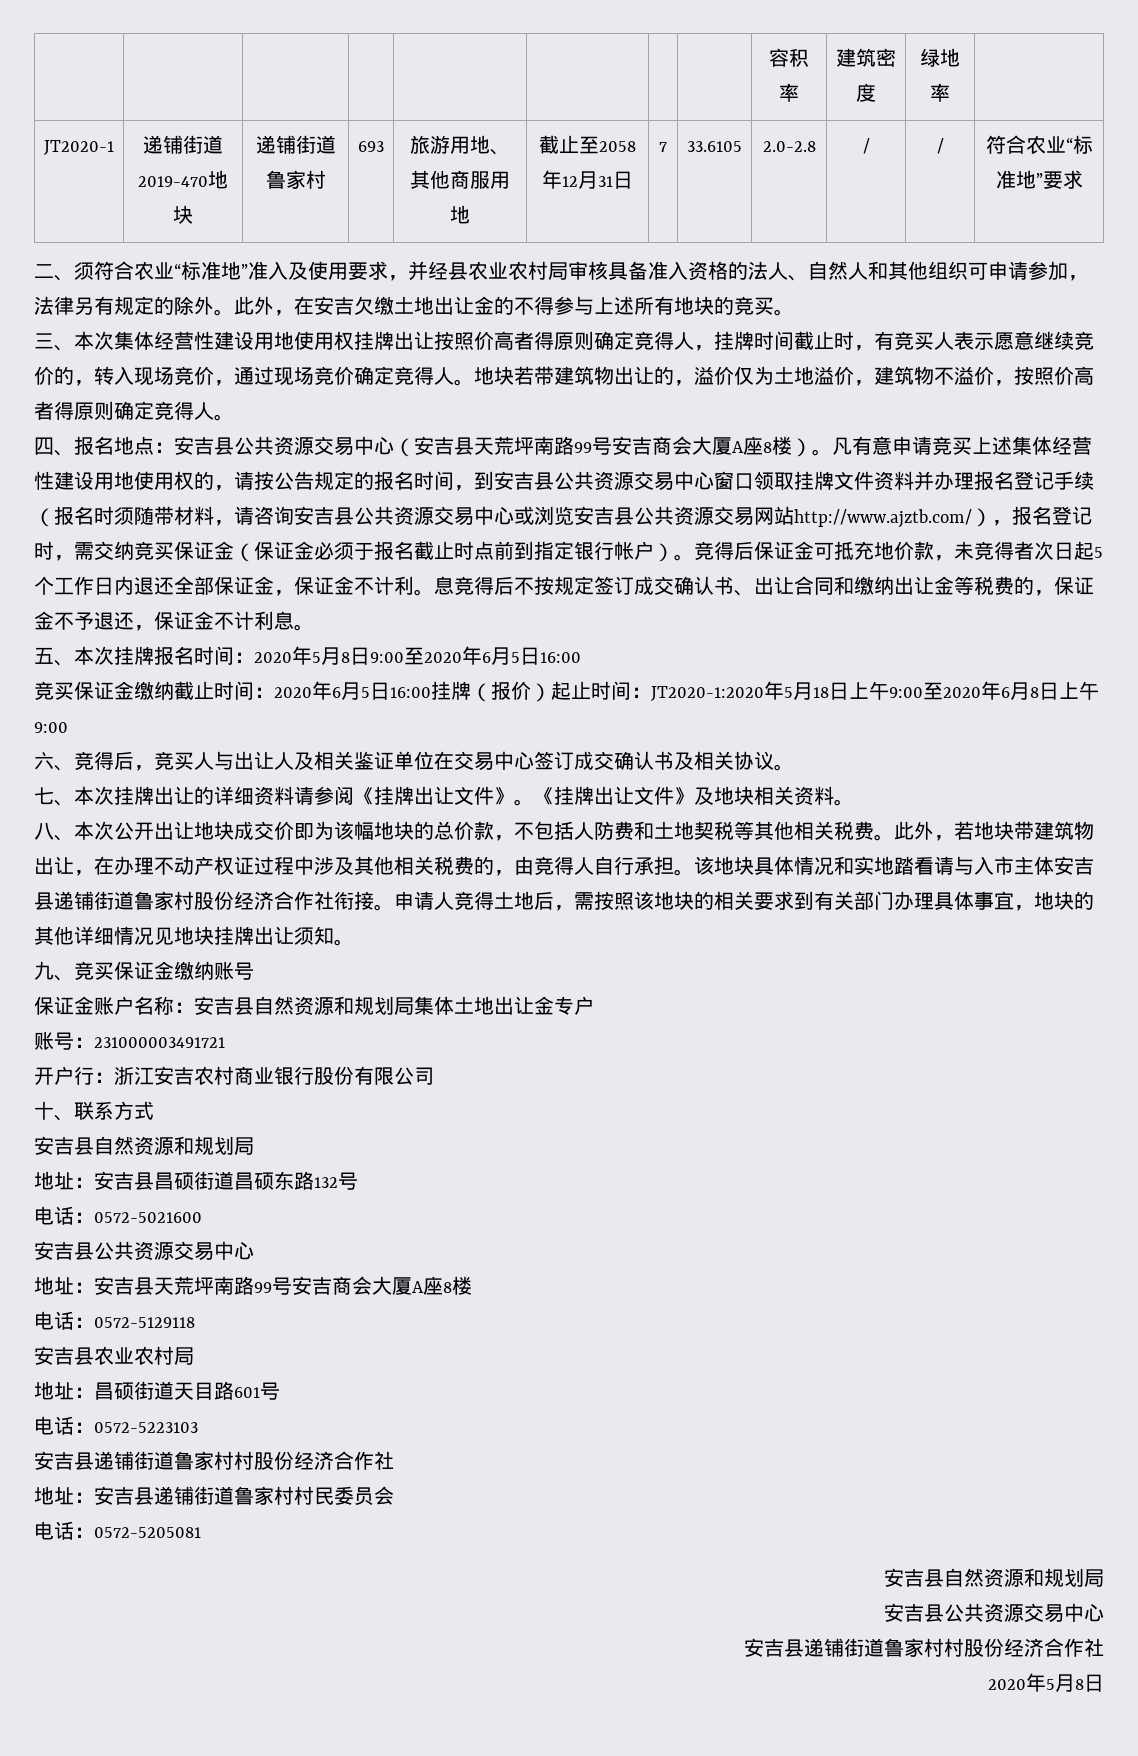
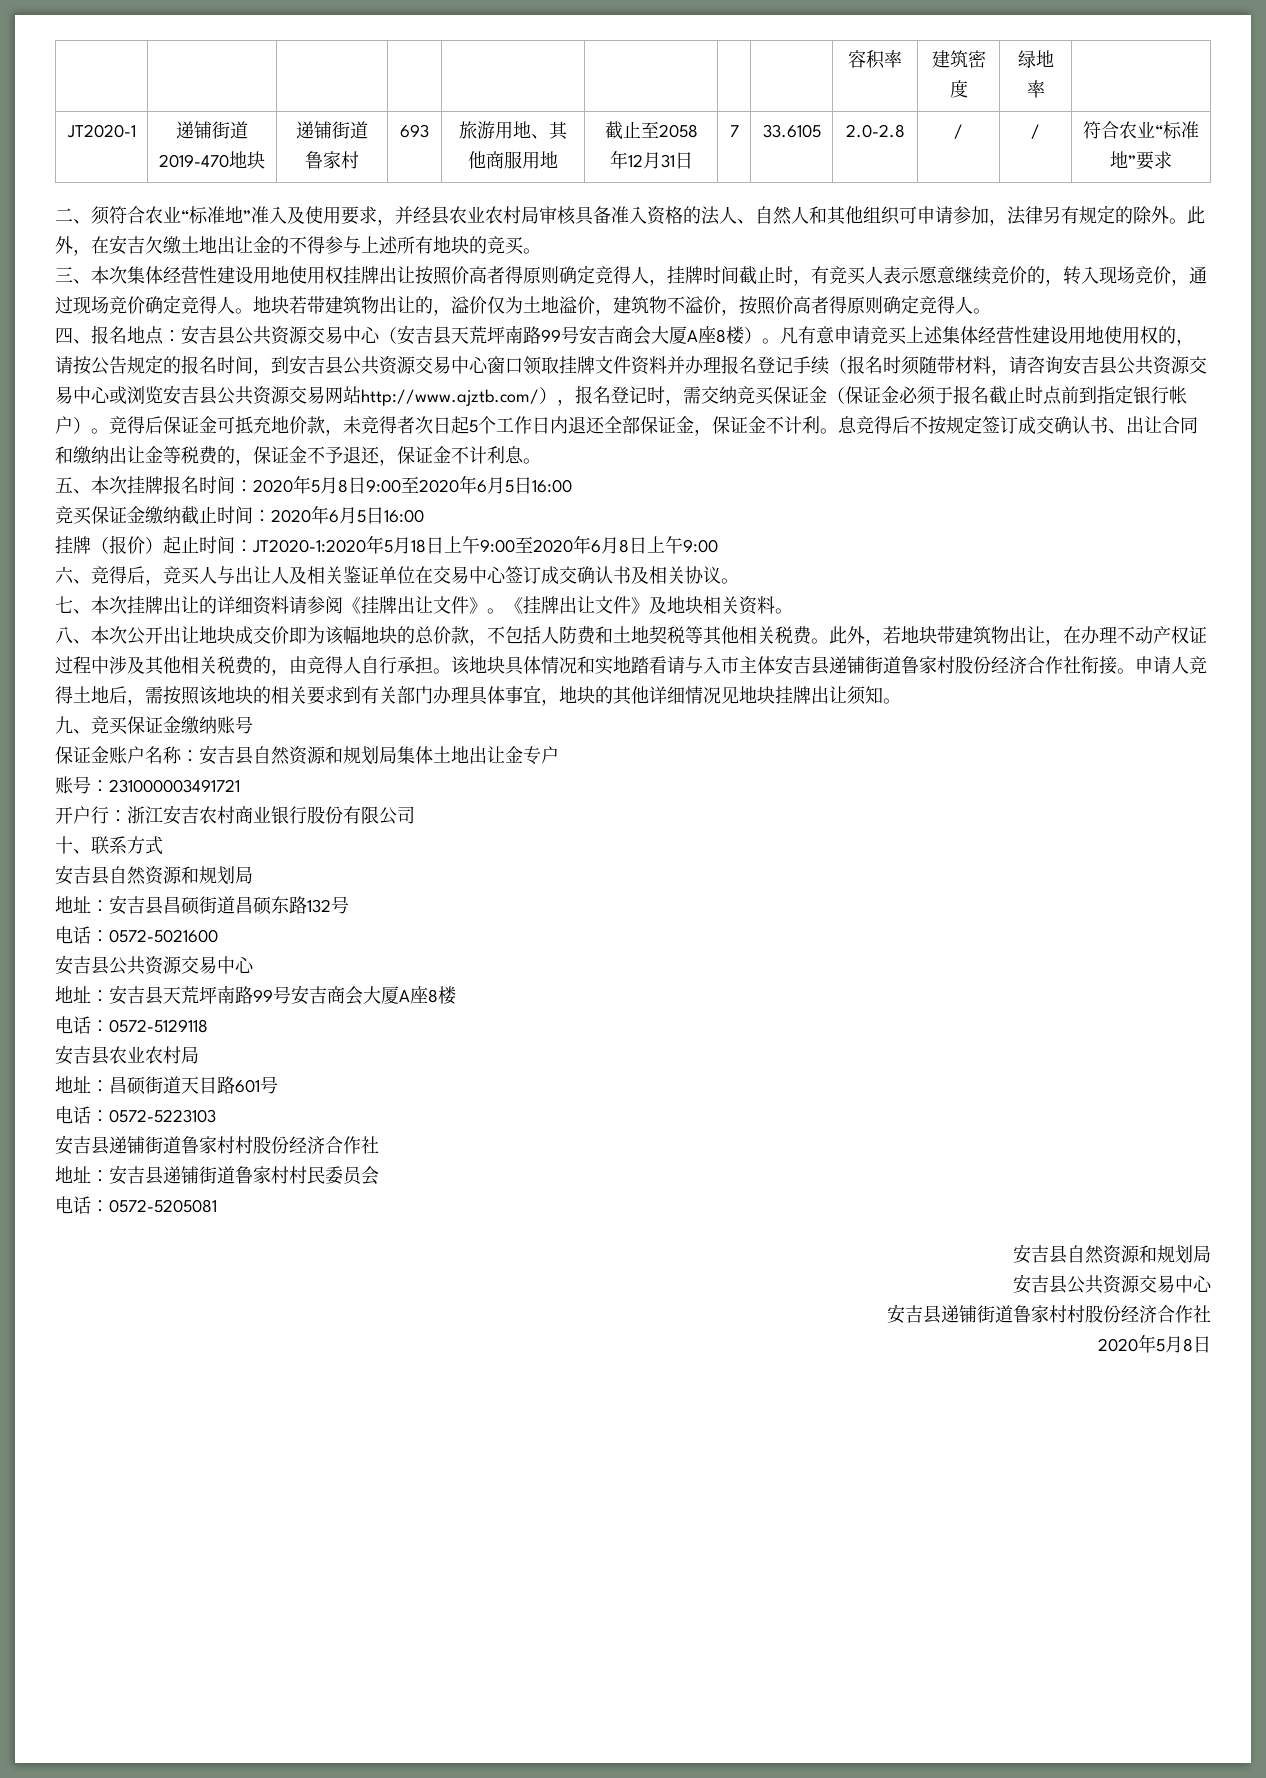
- 竞买保证金缴纳截止时间：2020年6月5日16:00挂牌（报价）起止时间：JT2020-1:2020年5月18日上午9:00至2020年6月8日上午9:00
+ 竞买保证金缴纳截止时间：2020年6月5日16:00
+ 挂牌（报价）起止时间：JT2020-1:2020年5月18日上午9:00至2020年6月8日上午9:00

